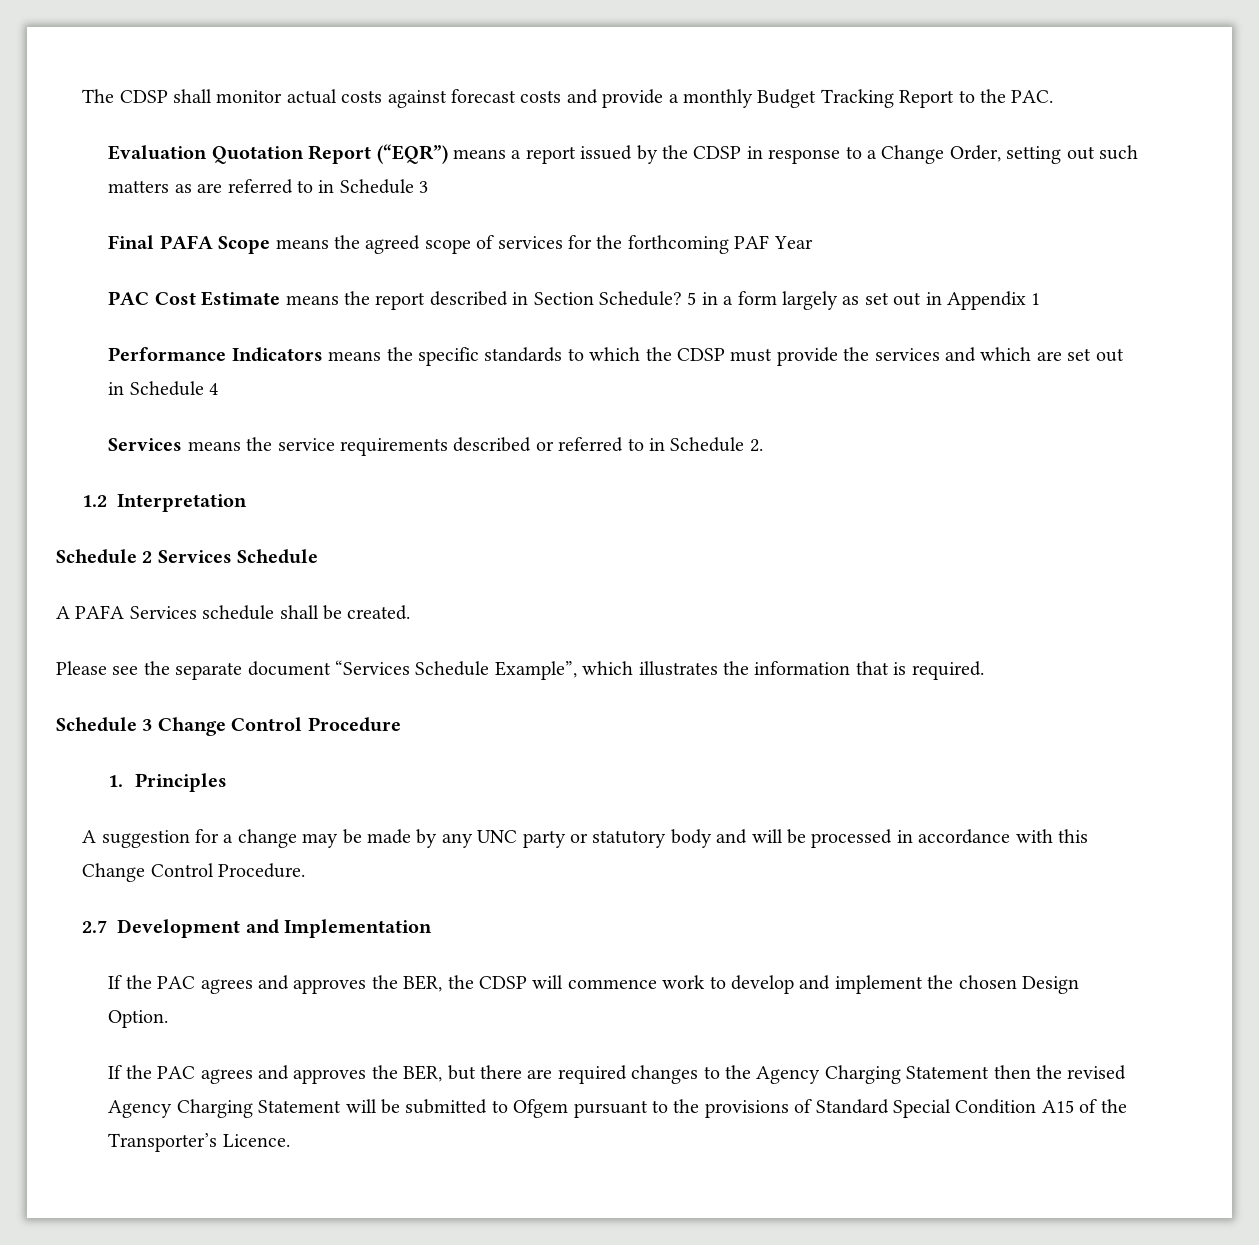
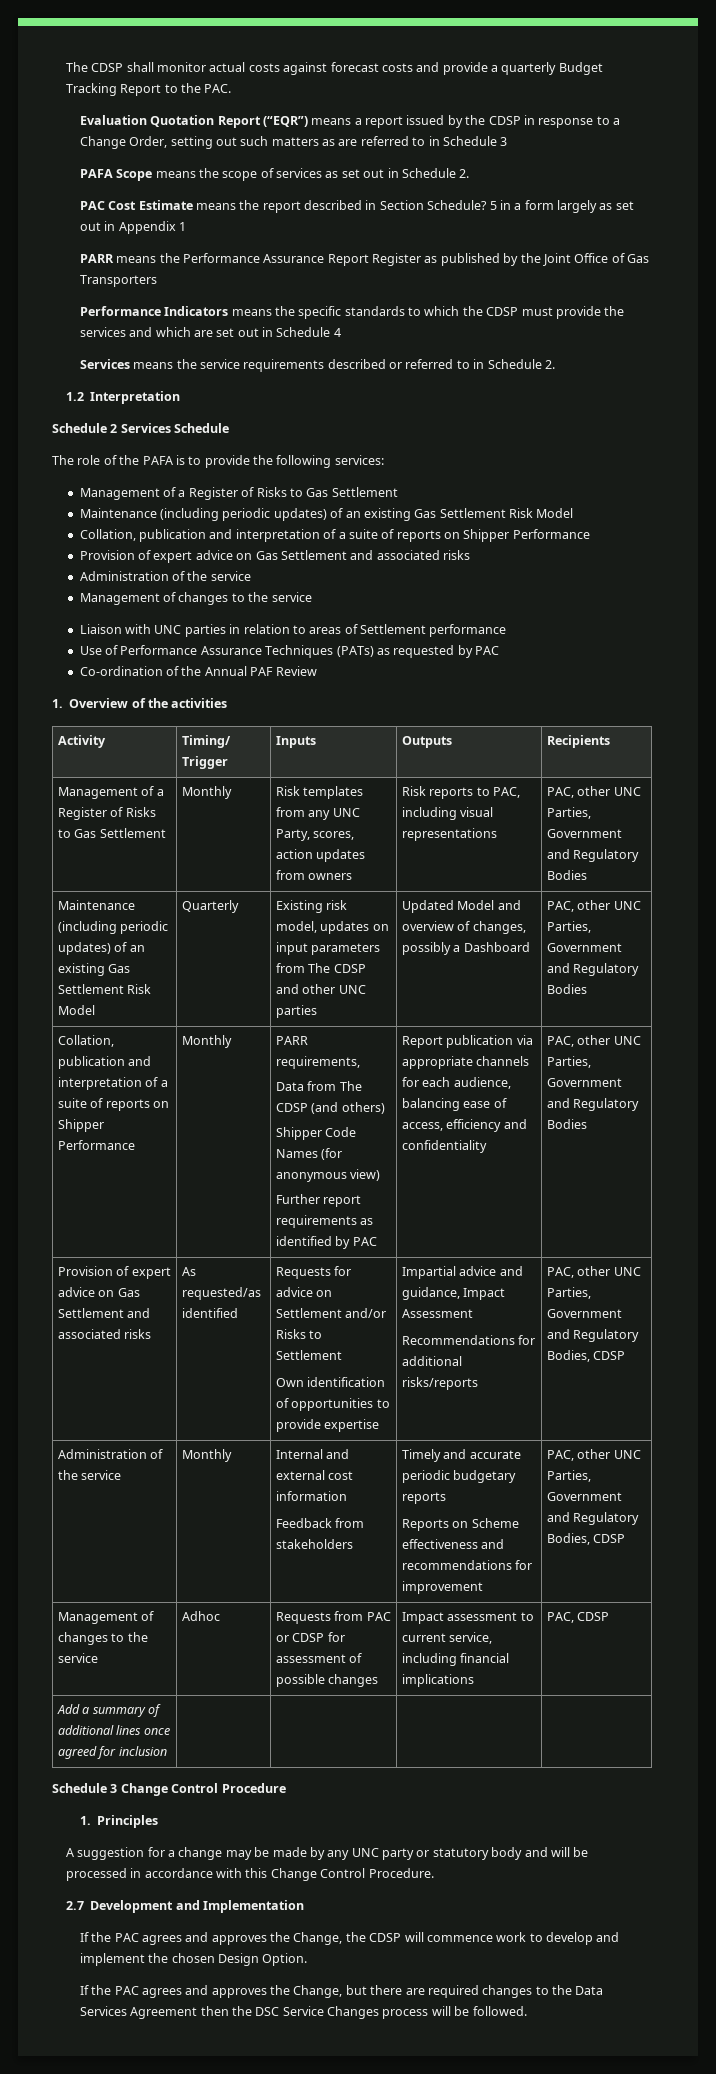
- The CDSP shall monitor actual costs against forecast costs and provide a monthly Budget Tracking Report to the PAC.
+ The CDSP shall monitor actual costs against forecast costs and provide a quarterly Budget Tracking Report to the PAC.
- Final PAFA Scope means the agreed scope of services for the forthcoming PAF Year
+ PAFA Scope means the scope of services as set out in Schedule 2.
+ PARR means the Performance Assurance Report Register as published by the Joint Office of Gas Transporters
- A PAFA Services schedule shall be created.
- Please see the separate document “Services Schedule Example”, which illustrates the information that is required.
+ The role of the PAFA is to provide the following services:
+ Management of a Register of Risks to Gas Settlement
+ Maintenance (including periodic updates) of an existing Gas Settlement Risk Model
+ Collation, publication and interpretation of a suite of reports on Shipper Performance
+ Provision of expert advice on Gas Settlement and associated risks
+ Administration of the service
+ Management of changes to the service
+ Liaison with UNC parties in relation to areas of Settlement performance
+ Use of Performance Assurance Techniques (PATs) as requested by PAC
+ Co-ordination of the Annual PAF Review
+ 1. Overview of the activities
+ Activity | Timing/ Trigger | Inputs | Outputs | Recipients
+ Management of a Register of Risks to Gas Settlement | Monthly | Risk templates from any UNC Party, scores, action updates from owners | Risk reports to PAC, including visual representations | PAC, other UNC Parties, Government and Regulatory Bodies
+ Maintenance (including periodic updates) of an existing Gas Settlement Risk Model | Quarterly | Existing risk model, updates on input parameters from The CDSP and other UNC parties | Updated Model and overview of changes, possibly a Dashboard | PAC, other UNC Parties, Government and Regulatory Bodies
+ Collation, publication and interpretation of a suite of reports on Shipper Performance | Monthly | PARR requirements,
+ Data from The CDSP (and others)
+ Shipper Code Names (for anonymous view)
+ Further report requirements as identified by PAC | Report publication via appropriate channels for each audience, balancing ease of access, efficiency and confidentiality | PAC, other UNC Parties, Government and Regulatory Bodies
+ Provision of expert advice on Gas Settlement and associated risks | As requested/as identified | Requests for advice on Settlement and/or Risks to Settlement
+ Own identification of opportunities to provide expertise | Impartial advice and guidance, Impact Assessment
+ Recommendations for additional risks/reports | PAC, other UNC Parties, Government and Regulatory Bodies, CDSP
+ Administration of the service | Monthly | Internal and external cost information
+ Feedback from stakeholders | Timely and accurate periodic budgetary reports
+ Reports on Scheme effectiveness and recommendations for improvement | PAC, other UNC Parties, Government and Regulatory Bodies, CDSP
+ Management of changes to the service | Adhoc | Requests from PAC or CDSP for assessment of possible changes | Impact assessment to current service, including financial implications | PAC, CDSP
+ Add a summary of additional lines once agreed for inclusion | | | |
- If the PAC agrees and approves the BER, the CDSP will commence work to develop and implement the chosen Design Option.
+ If the PAC agrees and approves the Change, the CDSP will commence work to develop and implement the chosen Design Option.
- If the PAC agrees and approves the BER, but there are required changes to the Agency Charging Statement then the revised Agency Charging Statement will be submitted to Ofgem pursuant to the provisions of Standard Special Condition A15 of the Transporter’s Licence.
+ If the PAC agrees and approves the Change, but there are required changes to the Data Services Agreement then the DSC Service Changes process will be followed.

